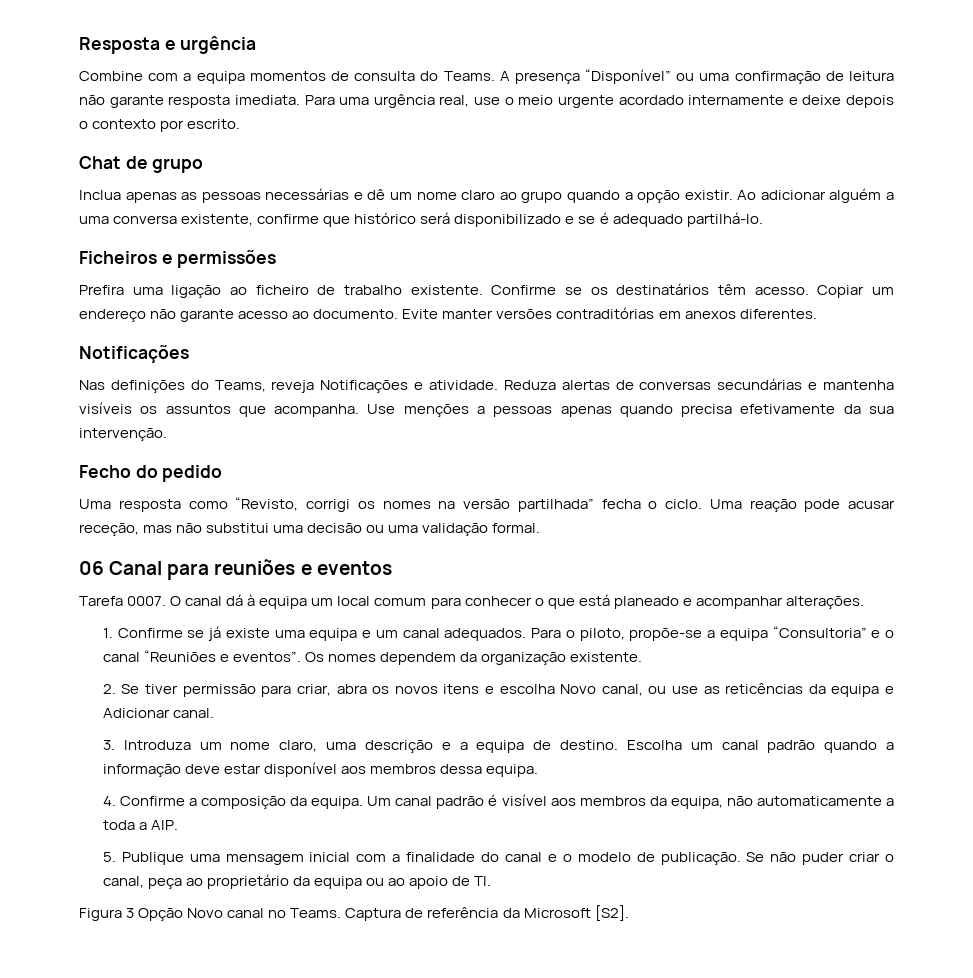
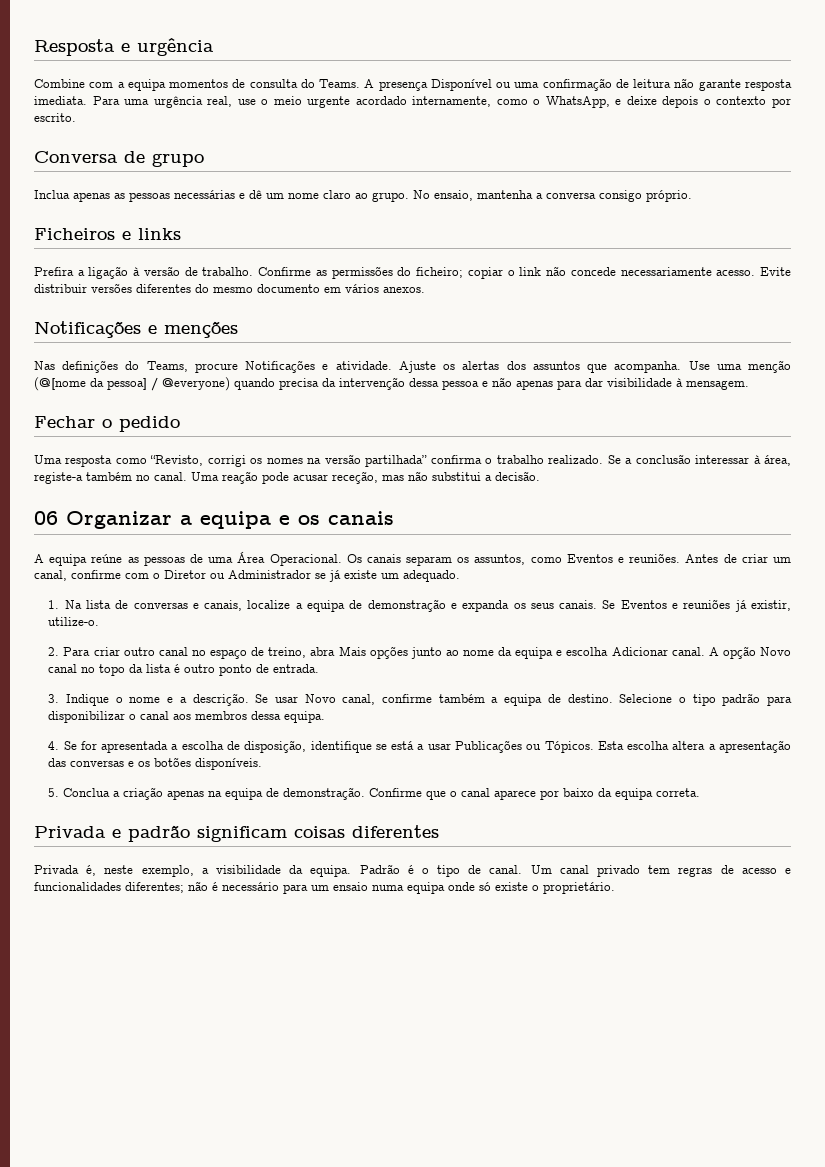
- A presença “Disponível” ou uma confirmação de leitura não garante resposta imediata.
+ A presença Disponível ou uma confirmação de leitura não garante resposta imediata.
- Para uma urgência real, use o meio urgente acordado internamente e deixe depois o contexto por escrito.
+ Para uma urgência real, use o meio urgente acordado internamente, como o WhatsApp, e deixe depois o contexto por escrito.
- Chat de grupo
+ Conversa de grupo
- Inclua apenas as pessoas necessárias e dê um nome claro ao grupo quando a opção existir. Ao adicionar alguém a uma conversa existente, confirme que histórico será disponibilizado e se é adequado partilhá-lo.
+ Inclua apenas as pessoas necessárias e dê um nome claro ao grupo. No ensaio, mantenha a conversa consigo próprio.
- Ficheiros e permissões
+ Ficheiros e links
- Prefira uma ligação ao ficheiro de trabalho existente. Confirme se os destinatários têm acesso. Copiar um endereço não garante acesso ao documento. Evite manter versões contraditórias em anexos diferentes.
- Notificações
+ Prefira a ligação à versão de trabalho. Confirme as permissões do ficheiro; copiar o link não concede necessariamente acesso. Evite distribuir versões diferentes do mesmo documento em vários anexos.
+ Notificações e menções
- Nas definições do Teams, reveja Notificações e atividade.
+ Nas definições do Teams, procure Notificações e atividade.
- Reduza alertas de conversas secundárias e mantenha visíveis os assuntos que acompanha. Use menções a pessoas apenas quando precisa efetivamente da sua intervenção.
- Fecho do pedido
+ Ajuste os alertas dos assuntos que acompanha. Use uma menção (@[nome da pessoa] / @everyone) quando precisa da intervenção dessa pessoa e não apenas para dar visibilidade à mensagem.
+ Fechar o pedido
- Uma resposta como “Revisto, corrigi os nomes na versão partilhada” fecha o ciclo.
+ Uma resposta como “Revisto, corrigi os nomes na versão partilhada” confirma o trabalho realizado. Se a conclusão interessar à área, registe-a também no canal.
- Uma reação pode acusar receção, mas não substitui uma decisão ou uma validação formal.
- 06 Canal para reuniões e eventos
- Tarefa 0007. O canal dá à equipa um local comum para conhecer o que está planeado e acompanhar alterações.
- 1. Confirme se já existe uma equipa e um canal adequados. Para o piloto, propõe-se a equipa “Consultoria” e o canal “Reuniões e eventos”. Os nomes dependem da organização existente.
- 2. Se tiver permissão para criar, abra os novos itens e escolha Novo canal, ou use as reticências da equipa e Adicionar canal.
- 3. Introduza um nome claro, uma descrição e a equipa de destino. Escolha um canal padrão quando a informação deve estar disponível aos membros dessa equipa.
+ Uma reação pode acusar receção, mas não substitui a decisão.
+ 06 Organizar a equipa e os canais
+ A equipa reúne as pessoas de uma Área Operacional. Os canais separam os assuntos, como Eventos e reuniões. Antes de criar um canal, confirme com o Diretor ou Administrador se já existe um adequado.
+ 1. Na lista de conversas e canais, localize a equipa de demonstração e expanda os seus canais. Se Eventos e reuniões já existir, utilize-o.
+ 2. Para criar outro canal no espaço de treino, abra Mais opções junto ao nome da equipa e escolha Adicionar canal. A opção Novo canal no topo da lista é outro ponto de entrada.
+ 3. Indique o nome e a descrição. Se usar Novo canal, confirme também a equipa de destino. Selecione o tipo padrão para disponibilizar o canal aos membros dessa equipa.
- 4. Confirme a composição da equipa. Um canal padrão é visível aos membros da equipa, não automaticamente a toda a AIP.
- 5. Publique uma mensagem inicial com a finalidade do canal e o modelo de publicação. Se não puder criar o canal, peça ao proprietário da equipa ou ao apoio de TI.
- Figura 3 Opção Novo canal no Teams. Captura de referência da Microsoft [S2].
+ 4. Se for apresentada a escolha de disposição, identifique se está a usar Publicações ou Tópicos. Esta escolha altera a apresentação das conversas e os botões disponíveis.
+ 5. Conclua a criação apenas na equipa de demonstração. Confirme que o canal aparece por baixo da equipa correta.
+ Privada e padrão significam coisas diferentes
+ Privada é, neste exemplo, a visibilidade da equipa. Padrão é o tipo de canal. Um canal privado tem regras de acesso e funcionalidades diferentes; não é necessário para um ensaio numa equipa onde só existe o proprietário.

